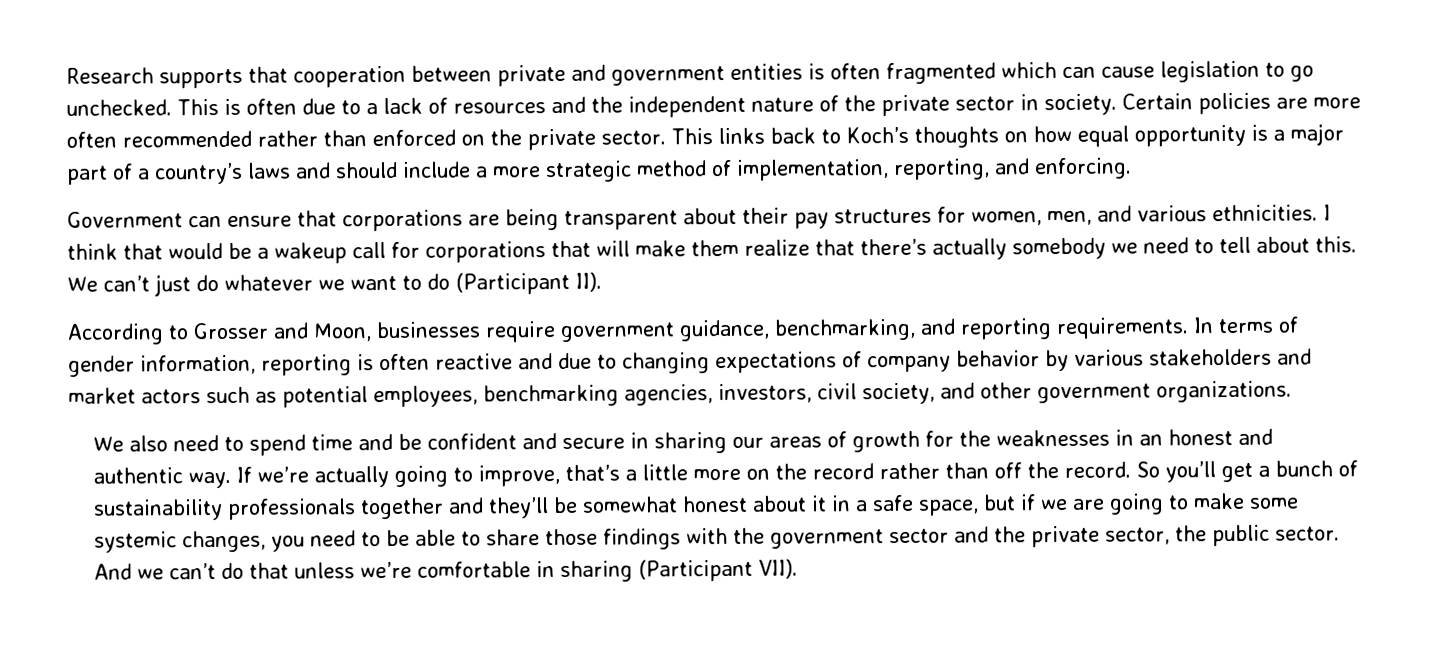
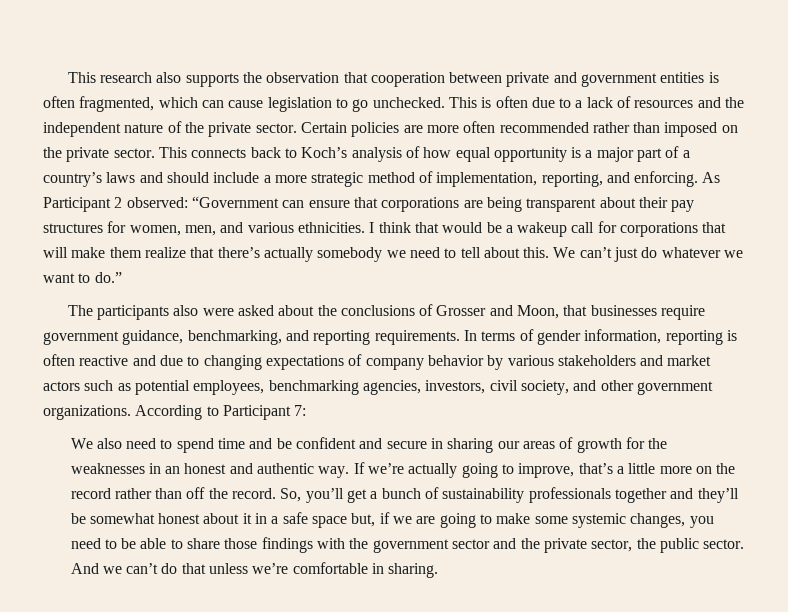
- Research supports that cooperation between private and government entities is often fragmented which can cause legislation to go unchecked.
+ This research also supports the observation that cooperation between private and government entities is often fragmented, which can cause legislation to go unchecked.
- This is often due to a lack of resources and the independent nature of the private sector in society.
+ This is often due to a lack of resources and the independent nature of the private sector.
- Certain policies are more often recommended rather than enforced on the private sector.
+ Certain policies are more often recommended rather than imposed on the private sector.
- This links back to Koch’s thoughts on how equal opportunity is a major part of a country’s laws and should include a more strategic method of implementation, reporting, and enforcing.
- Government can ensure that corporations are being transparent about their pay structures for women, men, and various ethnicities.
+ This connects back to Koch’s analysis of how equal opportunity is a major part of a country’s laws and should include a more strategic method of implementation, reporting, and enforcing. As Participant 2 observed: “Government can ensure that corporations are being transparent about their pay structures for women, men, and various ethnicities.
- We can’t just do whatever we want to do (Participant II).
- According to Grosser and Moon, businesses require government guidance, benchmarking, and reporting requirements.
+ We can’t just do whatever we want to do.”
+ The participants also were asked about the conclusions of Grosser and Moon, that businesses require government guidance, benchmarking, and reporting requirements.
+ According to Participant 7:
- So you’ll get a bunch of sustainability professionals together and they’ll be somewhat honest about it in a safe space, but if we are going to make some systemic changes, you need to be able to share those findings with the government sector and the private sector, the public sector.
+ So, you’ll get a bunch of sustainability professionals together and they’ll be somewhat honest about it in a safe space but, if we are going to make some systemic changes, you need to be able to share those findings with the government sector and the private sector, the public sector.
- And we can’t do that unless we’re comfortable in sharing (Participant VII).
+ And we can’t do that unless we’re comfortable in sharing.

